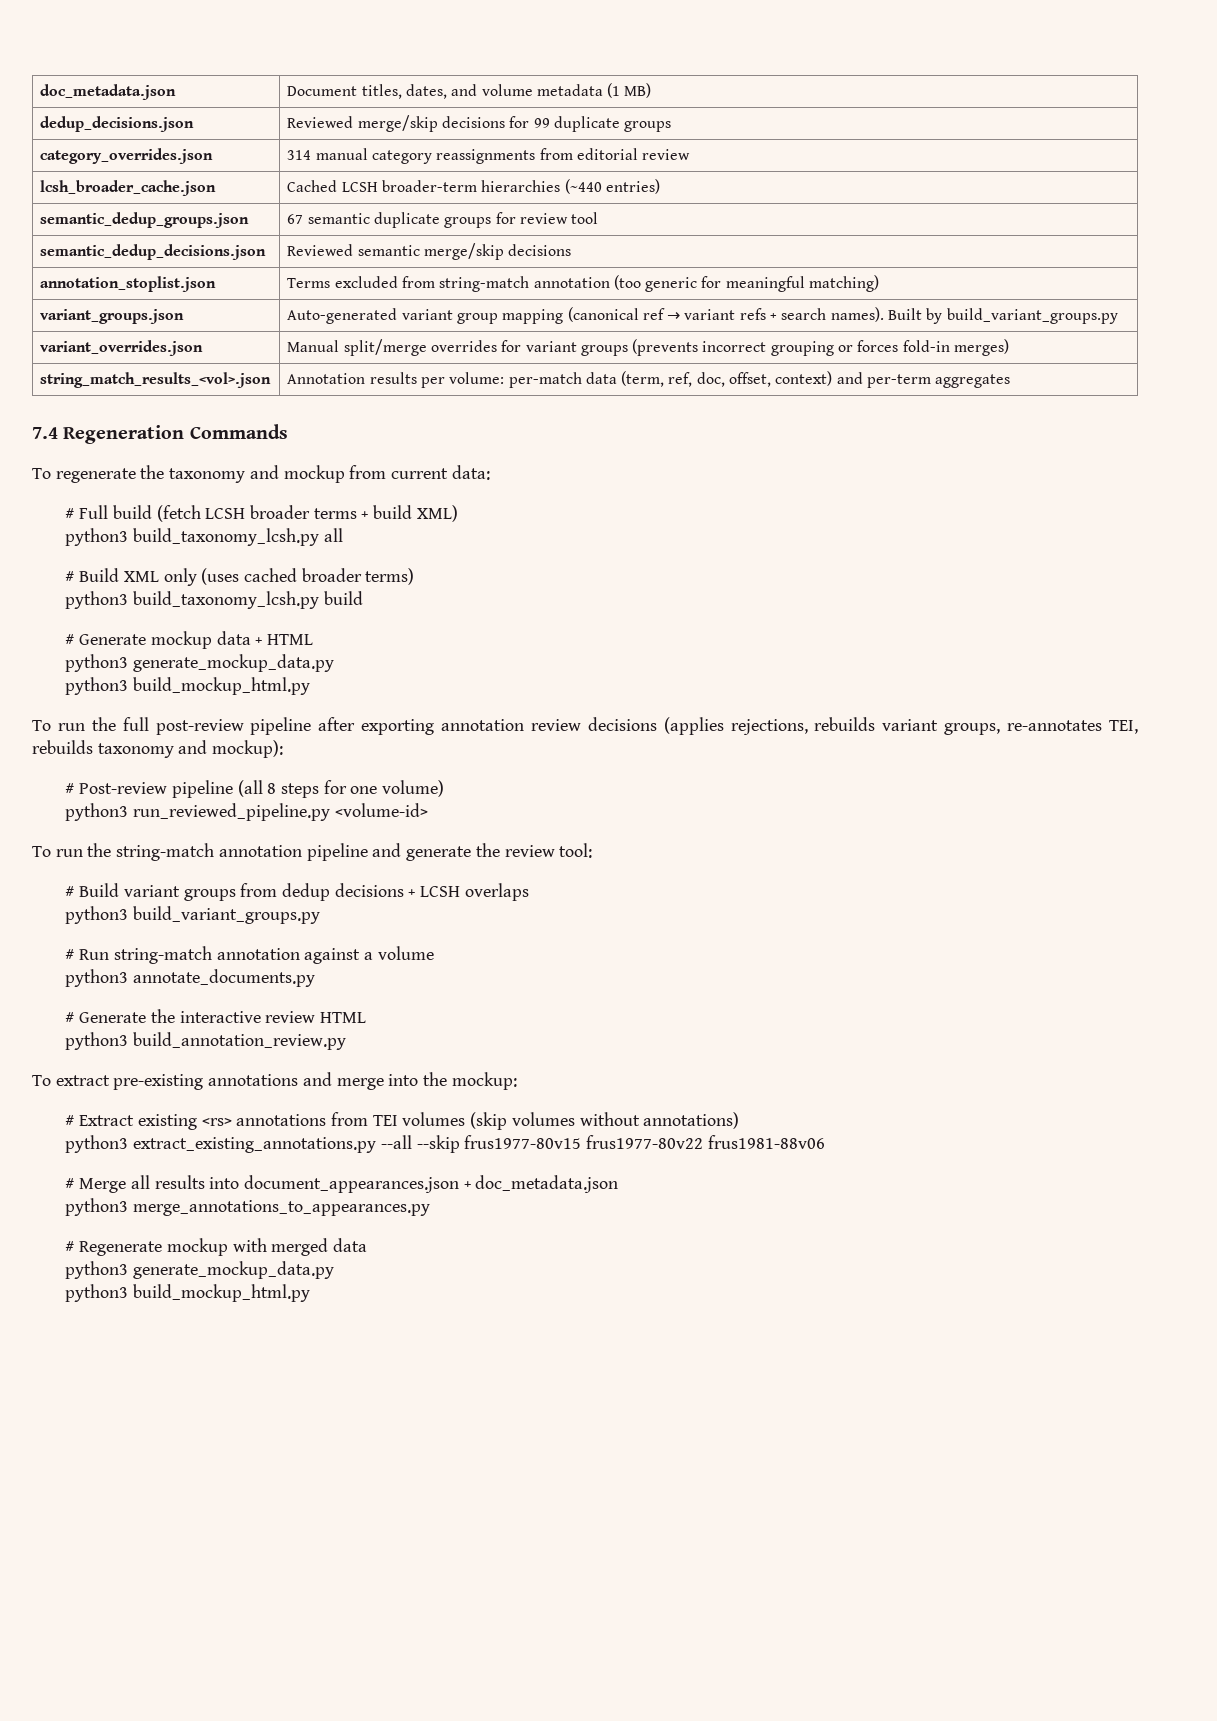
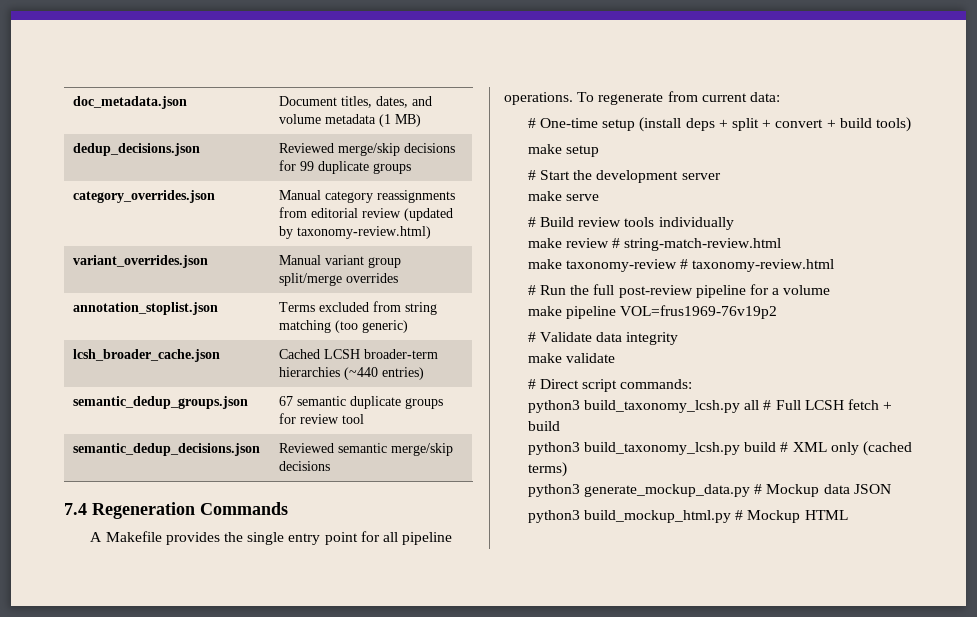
- category_overrides.json | 314 manual category reassignments from editorial review
+ category_overrides.json | Manual category reassignments from editorial review (updated by taxonomy-review.html)
+ variant_overrides.json | Manual variant group split/merge overrides
+ annotation_stoplist.json | Terms excluded from string matching (too generic)
- annotation_stoplist.json | Terms excluded from string-match annotation (too generic for meaningful matching)
- variant_groups.json | Auto-generated variant group mapping (canonical ref → variant refs + search names). Built by build_variant_groups.py
- variant_overrides.json | Manual split/merge overrides for variant groups (prevents incorrect grouping or forces fold-in merges)
- string_match_results_<vol>.json | Annotation results per volume: per-match data (term, ref, doc, offset, context) and per-term aggregates
  7.4 Regeneration Commands
- To regenerate the taxonomy and mockup from current data:
- # Full build (fetch LCSH broader terms + build XML)
- python3 build_taxonomy_lcsh.py all
- # Build XML only (uses cached broader terms)
- python3 build_taxonomy_lcsh.py build
- # Generate mockup data + HTML
- python3 generate_mockup_data.py
- python3 build_mockup_html.py
- To run the full post-review pipeline after exporting annotation review decisions (applies rejections, rebuilds variant groups, re-annotates TEI, rebuilds taxonomy and mockup):
- # Post-review pipeline (all 8 steps for one volume)
- python3 run_reviewed_pipeline.py <volume-id>
- To run the string-match annotation pipeline and generate the review tool:
- # Build variant groups from dedup decisions + LCSH overlaps
- python3 build_variant_groups.py
- # Run string-match annotation against a volume
- python3 annotate_documents.py
- # Generate the interactive review HTML
- python3 build_annotation_review.py
- To extract pre-existing annotations and merge into the mockup:
- # Extract existing <rs> annotations from TEI volumes (skip volumes without annotations)
- python3 extract_existing_annotations.py --all --skip frus1977-80v15 frus1977-80v22 frus1981-88v06
- # Merge all results into document_appearances.json + doc_metadata.json
- python3 merge_annotations_to_appearances.py
- # Regenerate mockup with merged data
- python3 generate_mockup_data.py
- python3 build_mockup_html.py
+ A Makefile provides the single entry point for all pipeline operations. To regenerate from current data:
+ # One-time setup (install deps + split + convert + build tools)
+ make setup
+ # Start the development server
+ make serve
+ # Build review tools individually
+ make review # string-match-review.html
+ make taxonomy-review # taxonomy-review.html
+ # Run the full post-review pipeline for a volume
+ make pipeline VOL=frus1969-76v19p2
+ # Validate data integrity
+ make validate
+ # Direct script commands:
+ python3 build_taxonomy_lcsh.py all # Full LCSH fetch + build
+ python3 build_taxonomy_lcsh.py build # XML only (cached terms)
+ python3 generate_mockup_data.py # Mockup data JSON
+ python3 build_mockup_html.py # Mockup HTML

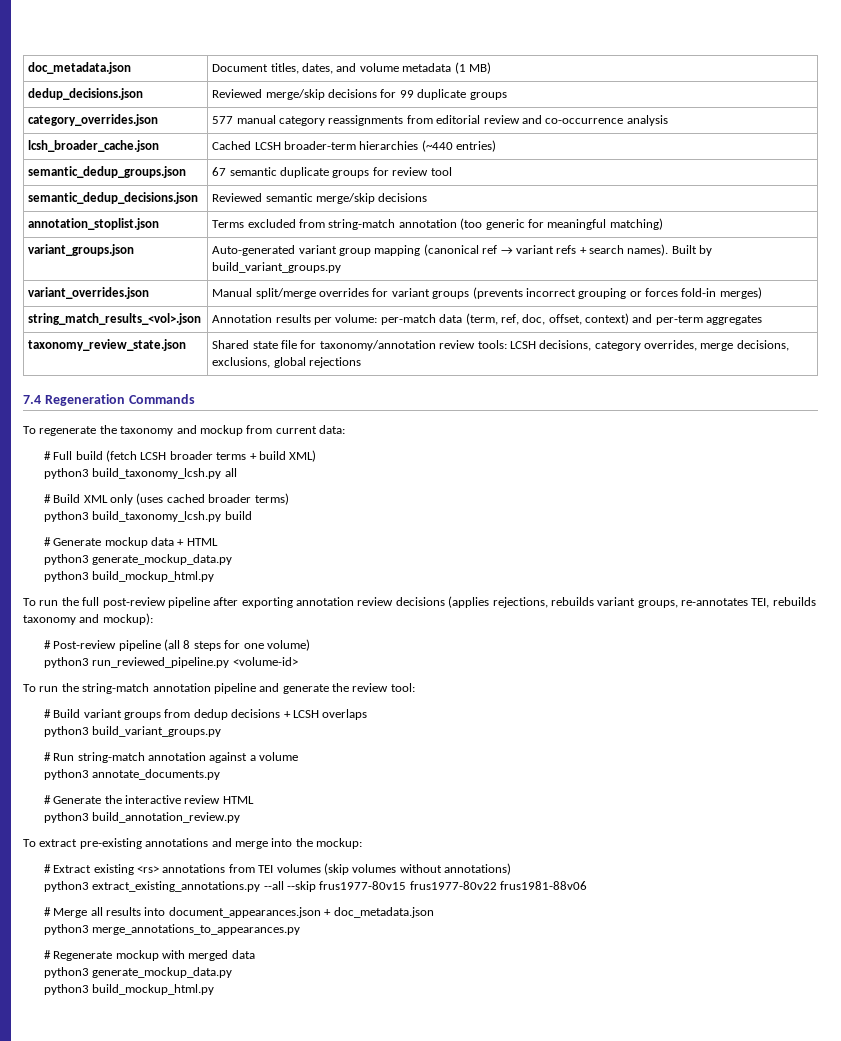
- category_overrides.json | Manual category reassignments from editorial review (updated by taxonomy-review.html)
- variant_overrides.json | Manual variant group split/merge overrides
- annotation_stoplist.json | Terms excluded from string matching (too generic)
+ category_overrides.json | 577 manual category reassignments from editorial review and co-occurrence analysis
+ annotation_stoplist.json | Terms excluded from string-match annotation (too generic for meaningful matching)
+ variant_groups.json | Auto-generated variant group mapping (canonical ref → variant refs + search names). Built by build_variant_groups.py
+ variant_overrides.json | Manual split/merge overrides for variant groups (prevents incorrect grouping or forces fold-in merges)
+ string_match_results_<vol>.json | Annotation results per volume: per-match data (term, ref, doc, offset, context) and per-term aggregates
+ taxonomy_review_state.json | Shared state file for taxonomy/annotation review tools: LCSH decisions, category overrides, merge decisions, exclusions, global rejections
  7.4 Regeneration Commands
- A Makefile provides the single entry point for all pipeline operations. To regenerate from current data:
- # One-time setup (install deps + split + convert + build tools)
- make setup
- # Start the development server
- make serve
- # Build review tools individually
- make review # string-match-review.html
- make taxonomy-review # taxonomy-review.html
- # Run the full post-review pipeline for a volume
- make pipeline VOL=frus1969-76v19p2
- # Validate data integrity
- make validate
- # Direct script commands:
- python3 build_taxonomy_lcsh.py all # Full LCSH fetch + build
- python3 build_taxonomy_lcsh.py build # XML only (cached terms)
- python3 generate_mockup_data.py # Mockup data JSON
- python3 build_mockup_html.py # Mockup HTML
+ To regenerate the taxonomy and mockup from current data:
+ # Full build (fetch LCSH broader terms + build XML)
+ python3 build_taxonomy_lcsh.py all
+ # Build XML only (uses cached broader terms)
+ python3 build_taxonomy_lcsh.py build
+ # Generate mockup data + HTML
+ python3 generate_mockup_data.py
+ python3 build_mockup_html.py
+ To run the full post-review pipeline after exporting annotation review decisions (applies rejections, rebuilds variant groups, re-annotates TEI, rebuilds taxonomy and mockup):
+ # Post-review pipeline (all 8 steps for one volume)
+ python3 run_reviewed_pipeline.py <volume-id>
+ To run the string-match annotation pipeline and generate the review tool:
+ # Build variant groups from dedup decisions + LCSH overlaps
+ python3 build_variant_groups.py
+ # Run string-match annotation against a volume
+ python3 annotate_documents.py
+ # Generate the interactive review HTML
+ python3 build_annotation_review.py
+ To extract pre-existing annotations and merge into the mockup:
+ # Extract existing <rs> annotations from TEI volumes (skip volumes without annotations)
+ python3 extract_existing_annotations.py --all --skip frus1977-80v15 frus1977-80v22 frus1981-88v06
+ # Merge all results into document_appearances.json + doc_metadata.json
+ python3 merge_annotations_to_appearances.py
+ # Regenerate mockup with merged data
+ python3 generate_mockup_data.py
+ python3 build_mockup_html.py

